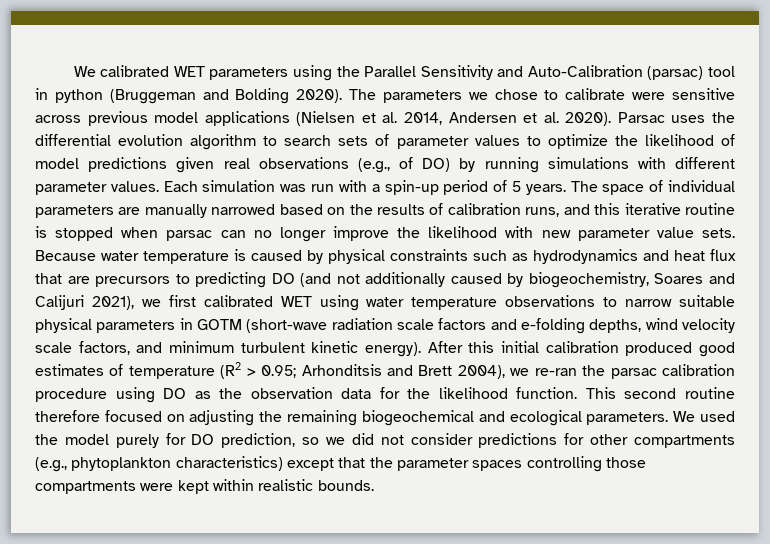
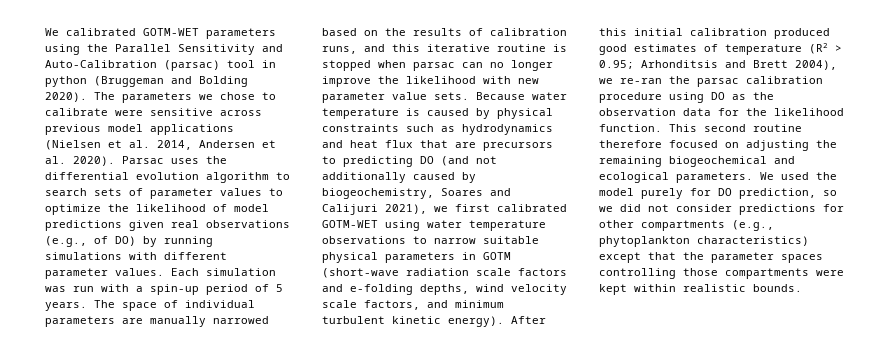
- We calibrated WET parameters using the Parallel Sensitivity and Auto-Calibration (parsac) tool in python (Bruggeman and Bolding 2020).
+ We calibrated GOTM-WET parameters using the Parallel Sensitivity and Auto-Calibration (parsac) tool in python (Bruggeman and Bolding 2020).
- Because water temperature is caused by physical constraints such as hydrodynamics and heat flux that are precursors to predicting DO (and not additionally caused by biogeochemistry, Soares and Calijuri 2021), we first calibrated WET using water temperature observations to narrow suitable physical parameters in GOTM (short-wave radiation scale factors and e-folding depths, wind velocity scale factors, and minimum turbulent kinetic energy).
+ Because water temperature is caused by physical constraints such as hydrodynamics and heat flux that are precursors to predicting DO (and not additionally caused by biogeochemistry, Soares and Calijuri 2021), we first calibrated GOTM-WET using water temperature observations to narrow suitable physical parameters in GOTM (short-wave radiation scale factors and e-folding depths, wind velocity scale factors, and minimum turbulent kinetic energy).

